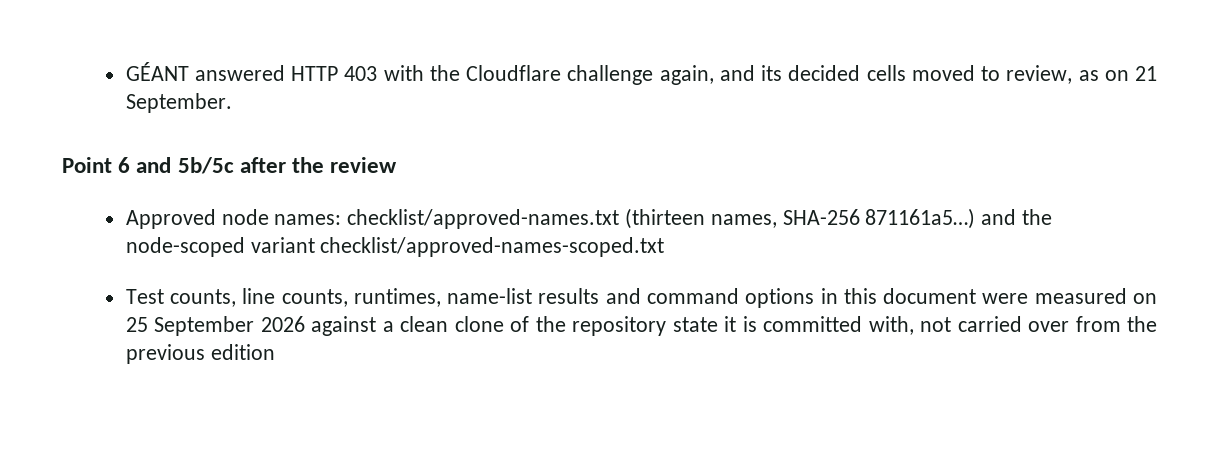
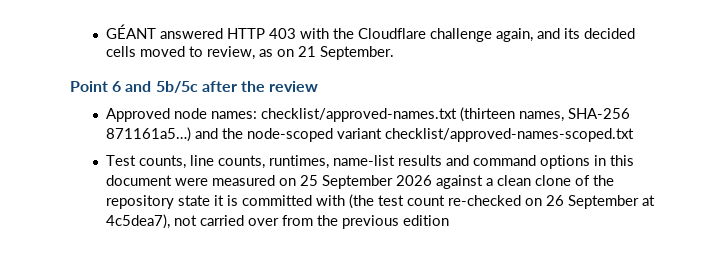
- Test counts, line counts, runtimes, name-list results and command options in this document were measured on 25 September 2026 against a clean clone of the repository state it is committed with, not carried over from the previous edition
+ Test counts, line counts, runtimes, name-list results and command options in this document were measured on 25 September 2026 against a clean clone of the repository state it is committed with (the test count re-checked on 26 September at 4c5dea7), not carried over from the previous edition

